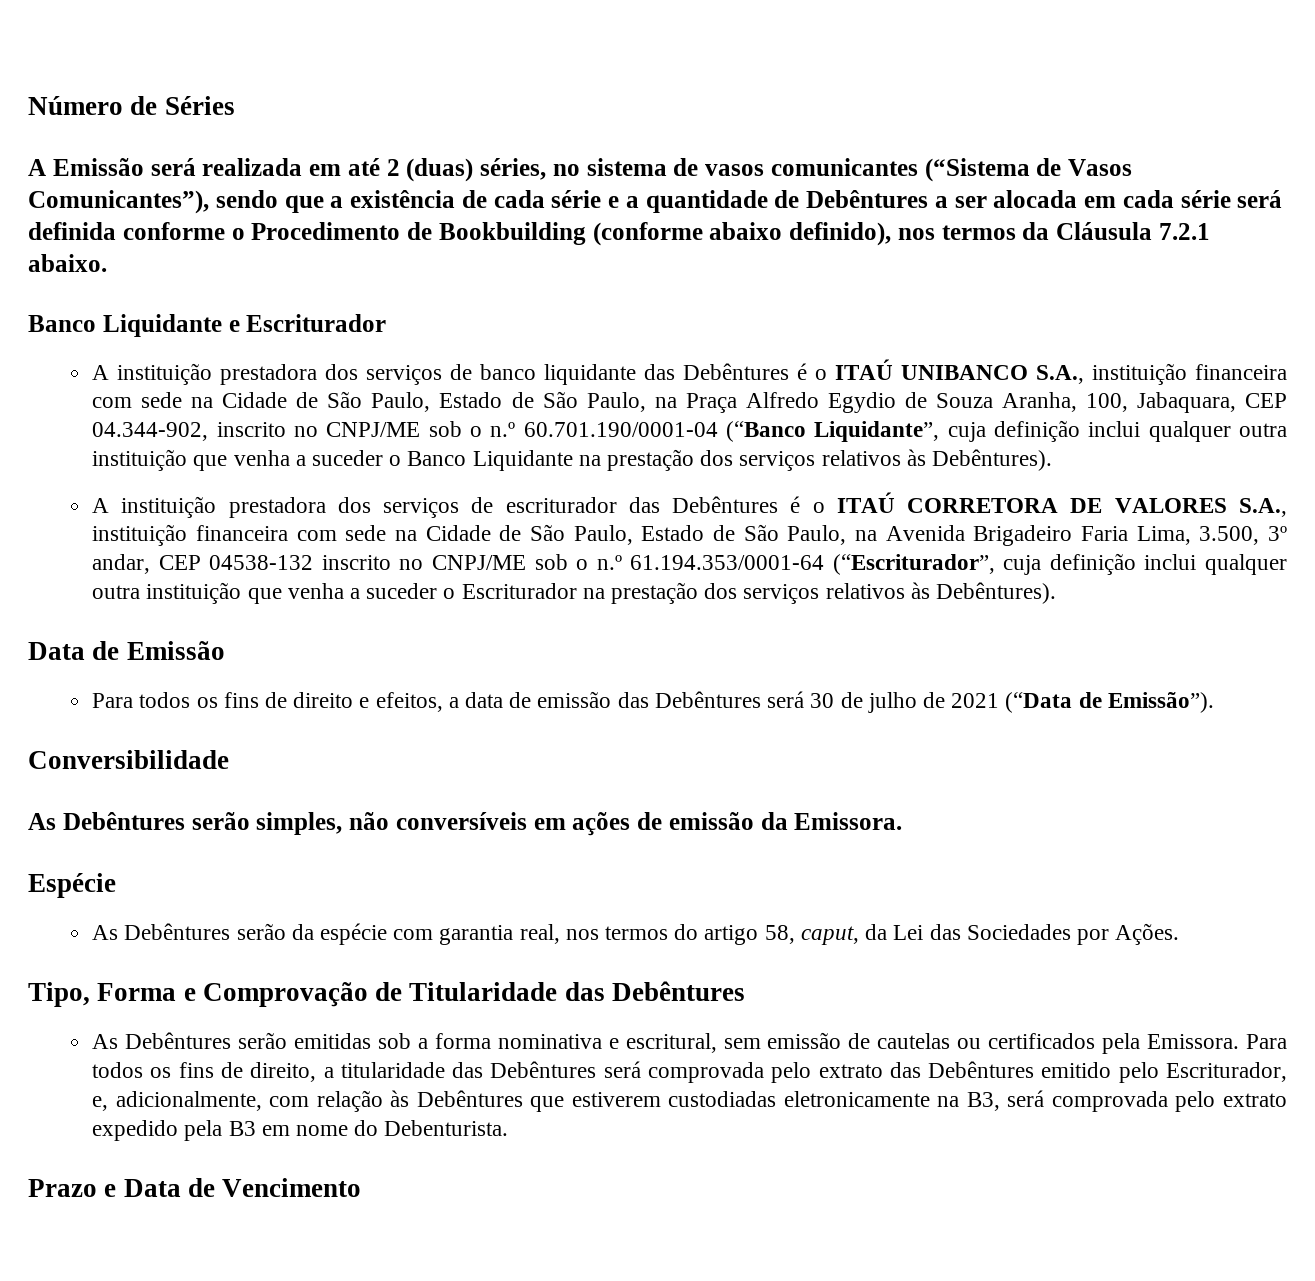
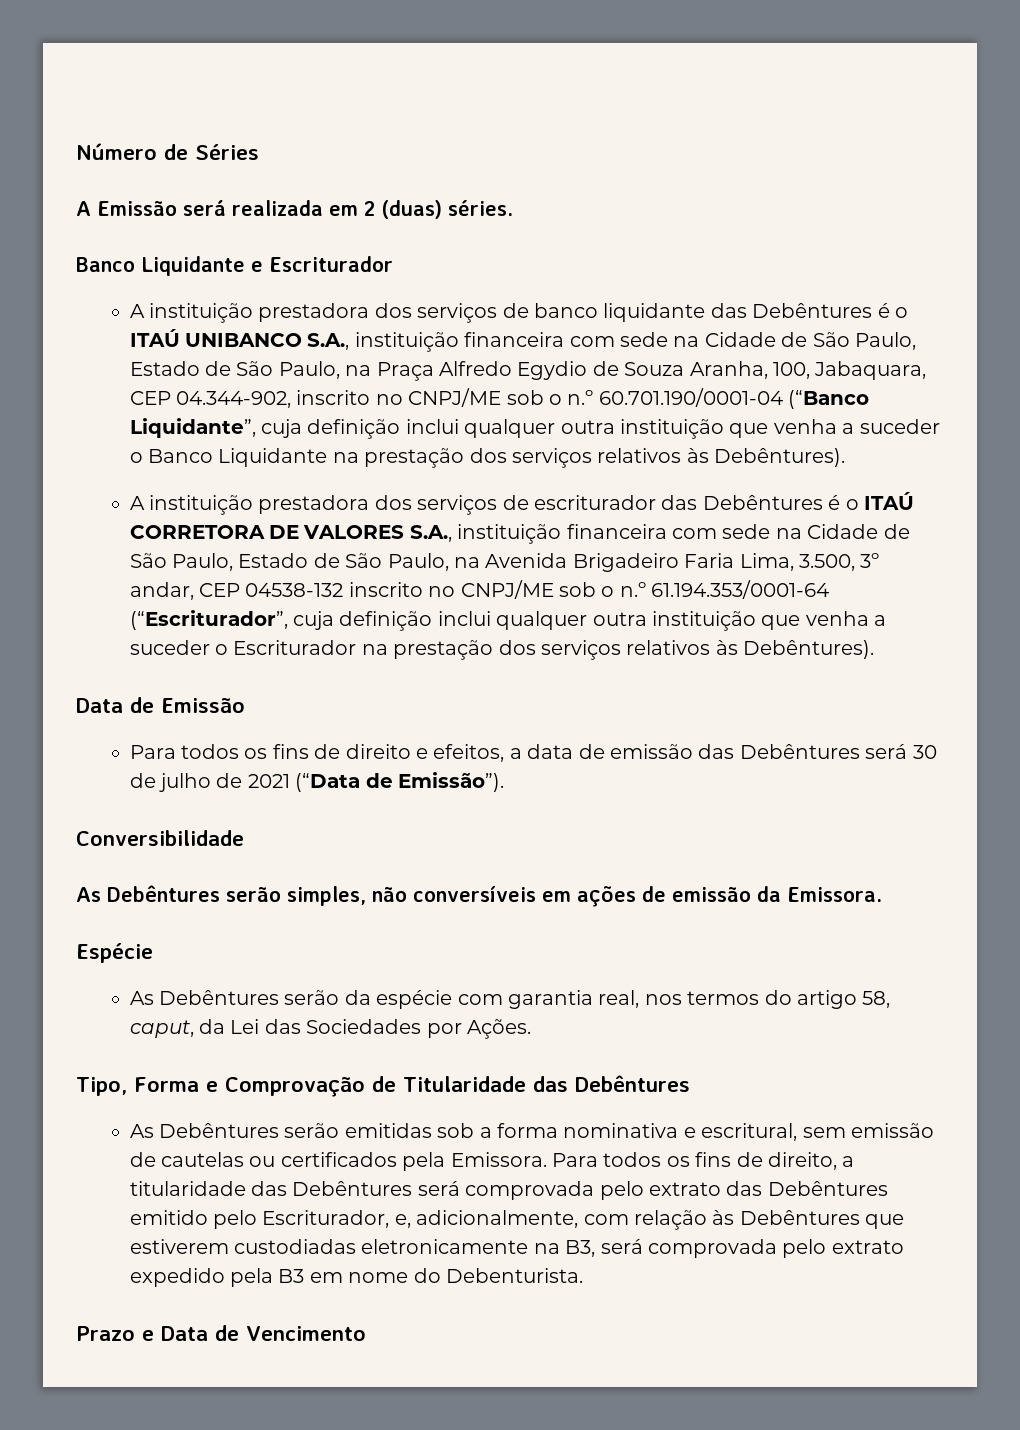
- A Emissão será realizada em até 2 (duas) séries, no sistema de vasos comunicantes (“Sistema de Vasos Comunicantes”), sendo que a existência de cada série e a quantidade de Debêntures a ser alocada em cada série será definida conforme o Procedimento de Bookbuilding (conforme abaixo definido), nos termos da Cláusula 7.2.1 abaixo.
+ A Emissão será realizada em 2 (duas) séries.

